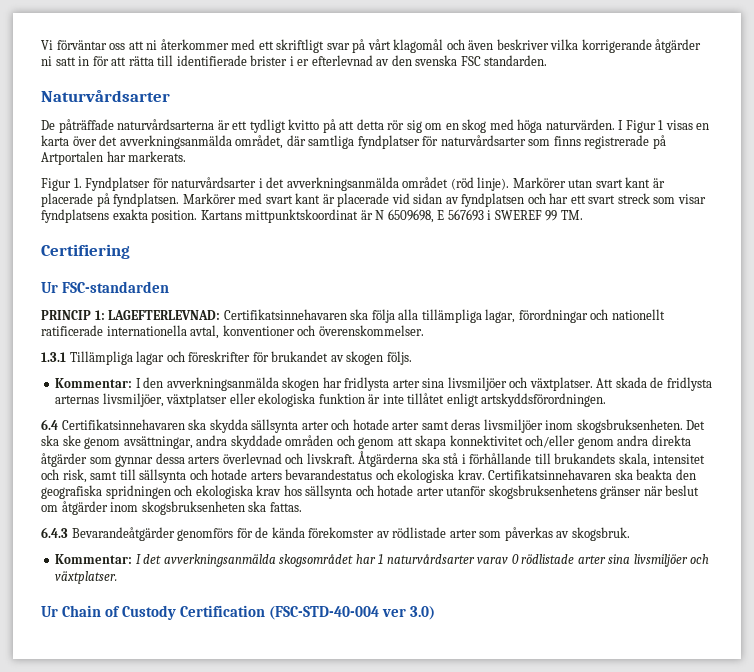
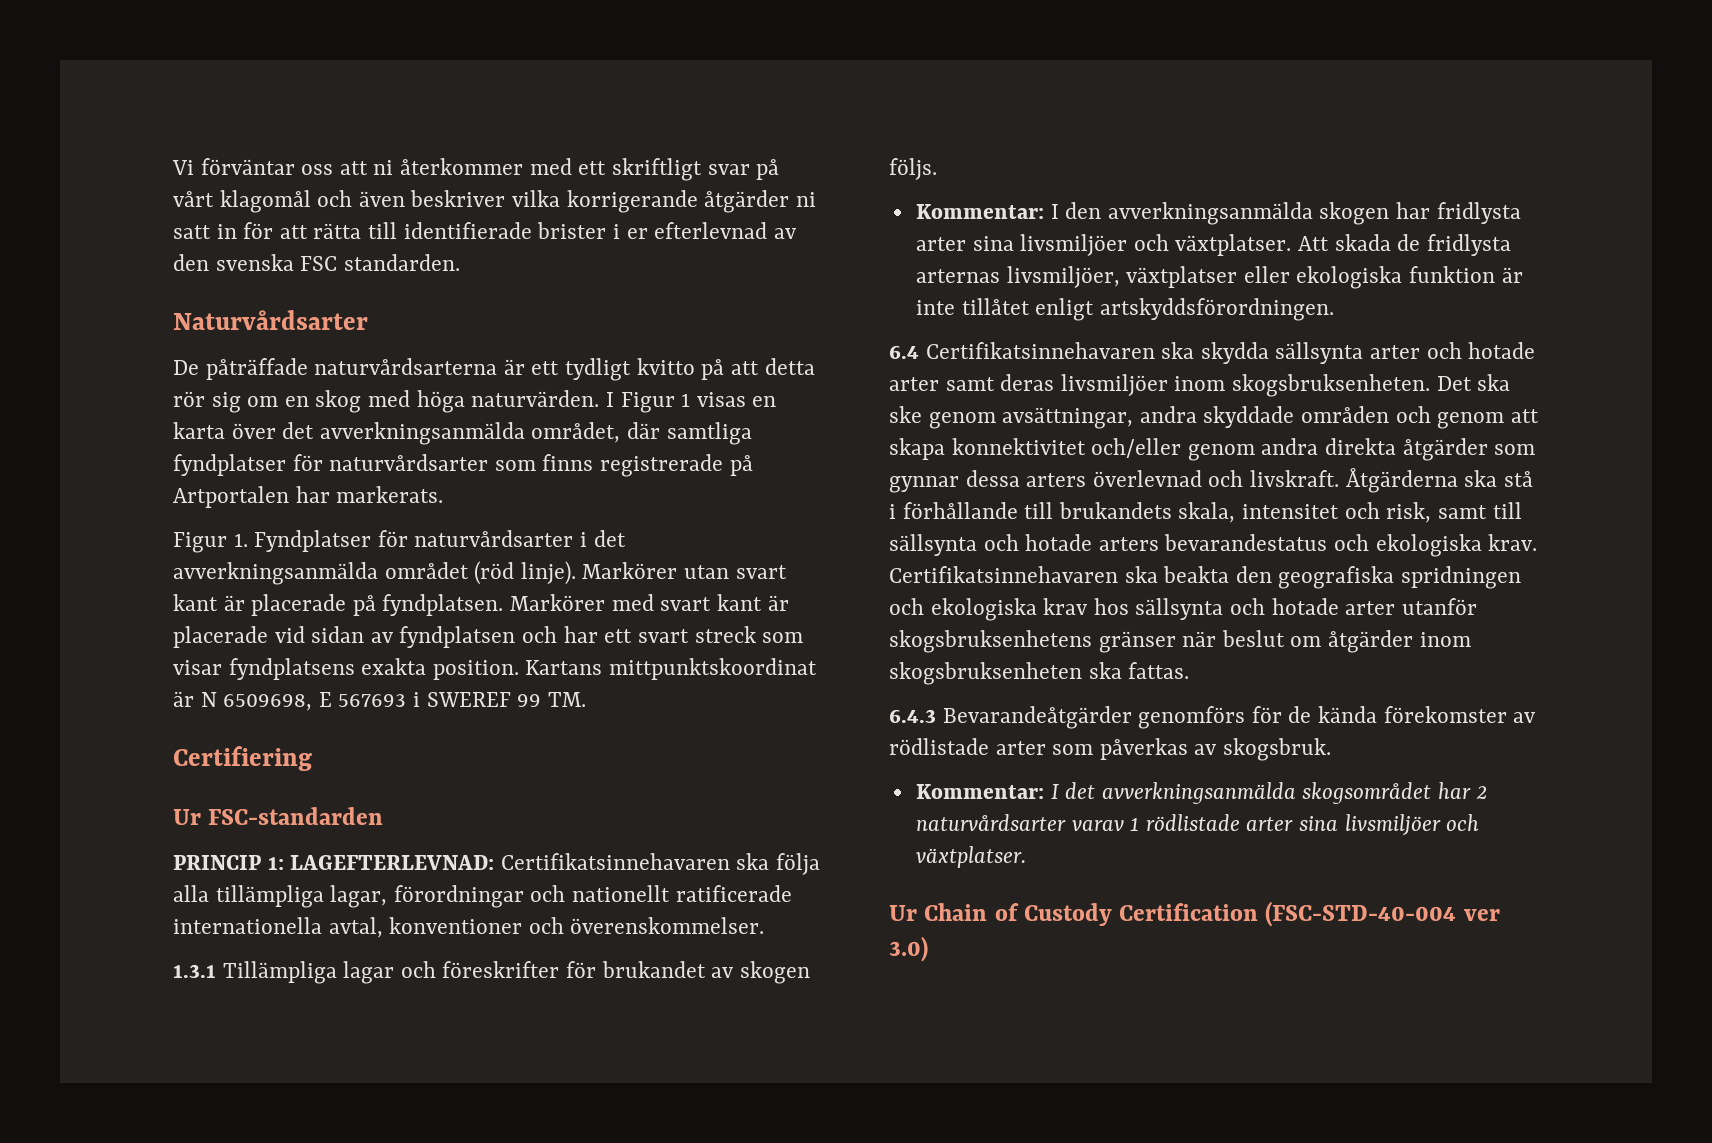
- Kommentar: I det avverkningsanmälda skogsområdet har 1 naturvårdsarter varav 0 rödlistade arter sina livsmiljöer och växtplatser.
+ Kommentar: I det avverkningsanmälda skogsområdet har 2 naturvårdsarter varav 1 rödlistade arter sina livsmiljöer och växtplatser.

